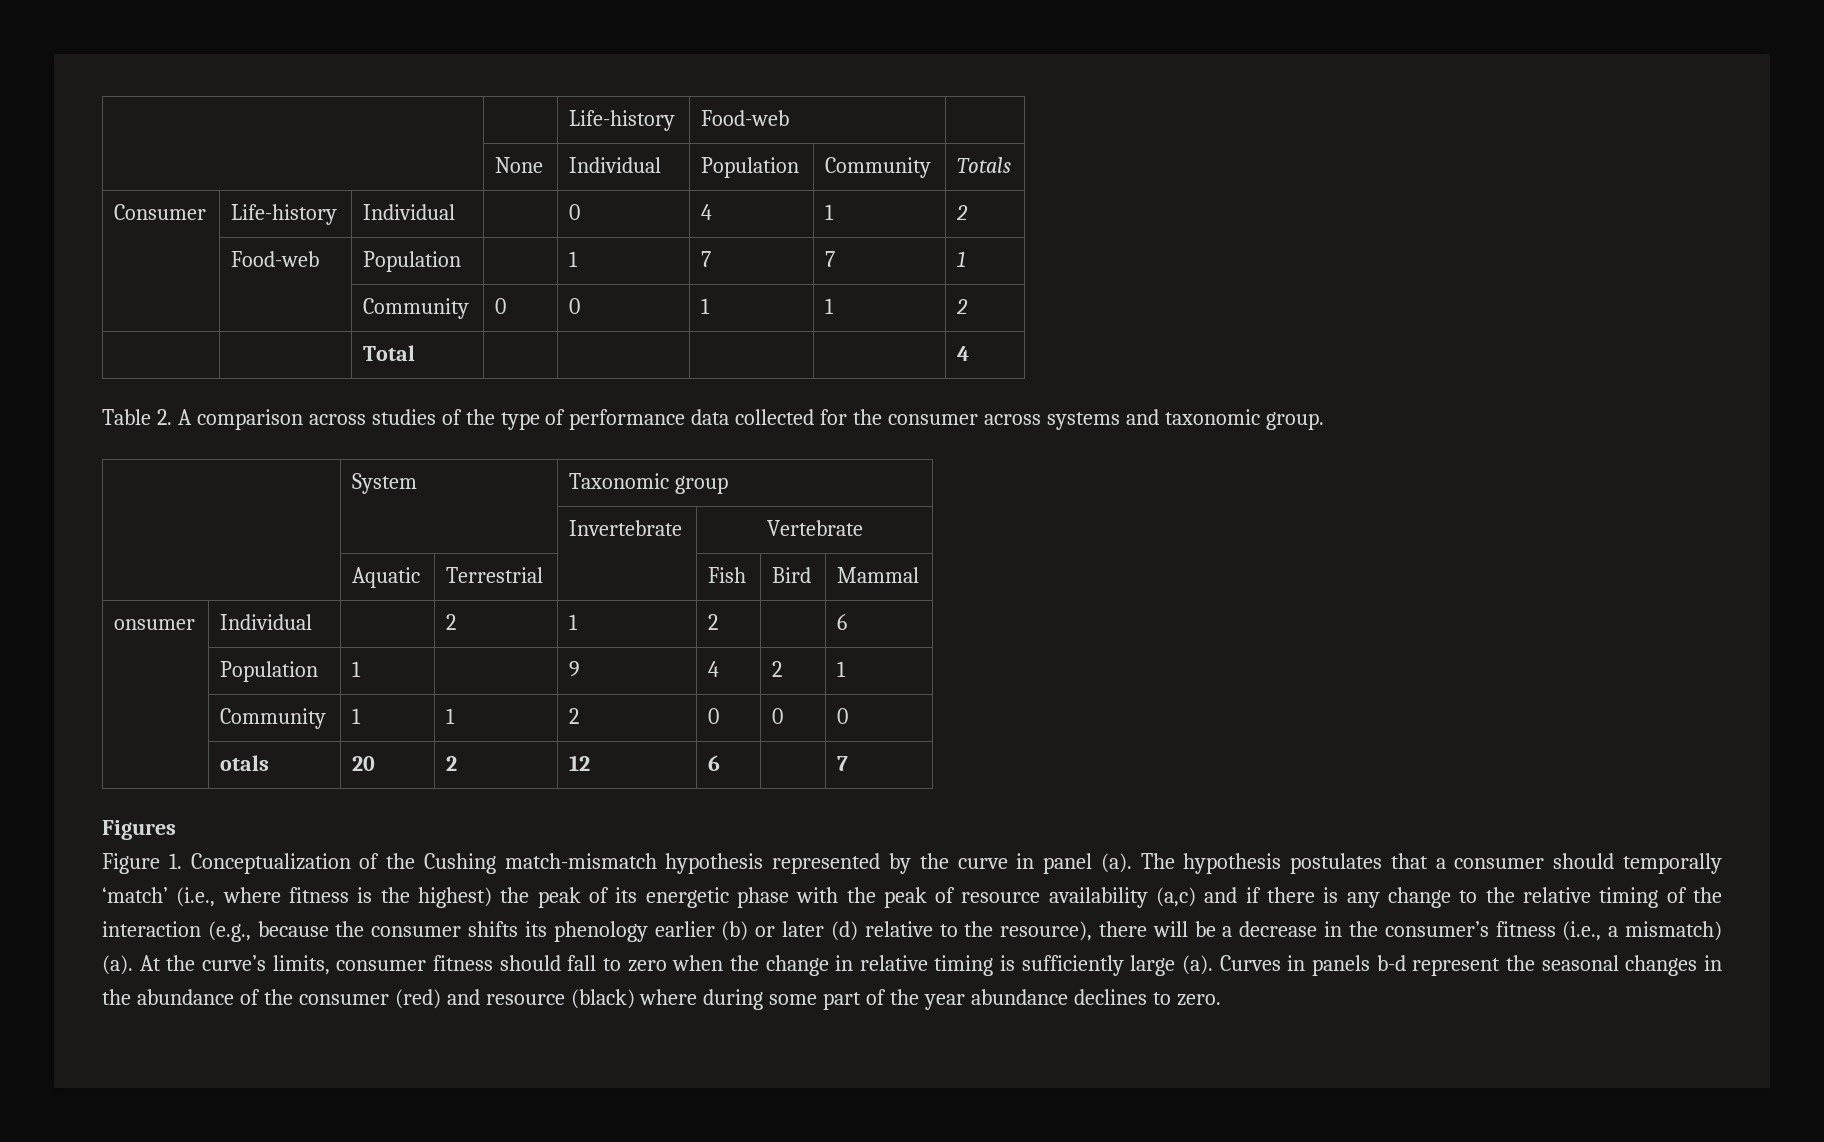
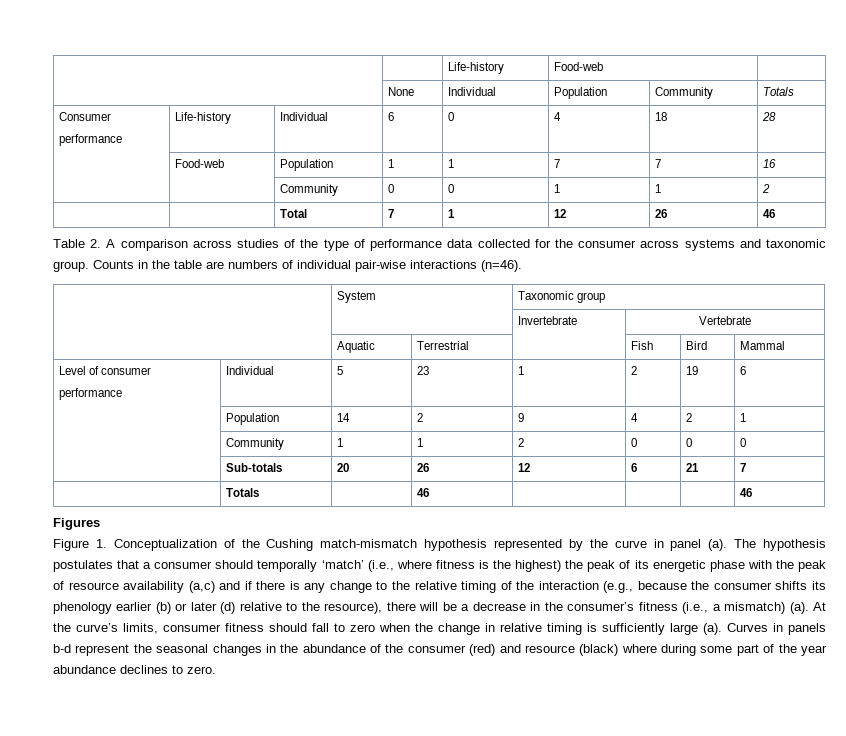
- Consumer | Life-history | Individual | | 0 | 4 | 1 | 2
+ Consumer
+ performance | Life-history | Individual | 6 | 0 | 4 | 18 | 28
- | Food-web | Population | | 1 | 7 | 7 | 1
+ | Food-web | Population | 1 | 1 | 7 | 7 | 16
- | | Total | | | | | 4
+ | | Total | 7 | 1 | 12 | 26 | 46
+ Counts in the table are numbers of individual pair-wise interactions (n=46).
- onsumer | Individual | | 2 | 1 | 2 | | 6
+ Level of consumer
+ performance | Individual | 5 | 23 | 1 | 2 | 19 | 6
- | Population | 1 | | 9 | 4 | 2 | 1
+ | Population | 14 | 2 | 9 | 4 | 2 | 1
- | otals | 20 | 2 | 12 | 6 | | 7
+ | Sub-totals | 20 | 26 | 12 | 6 | 21 | 7
+ | Totals | | 46 | | | | 46

